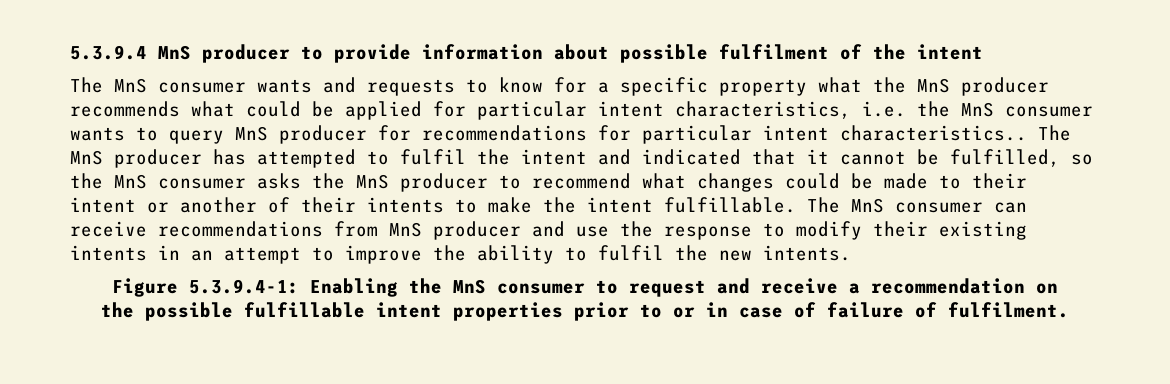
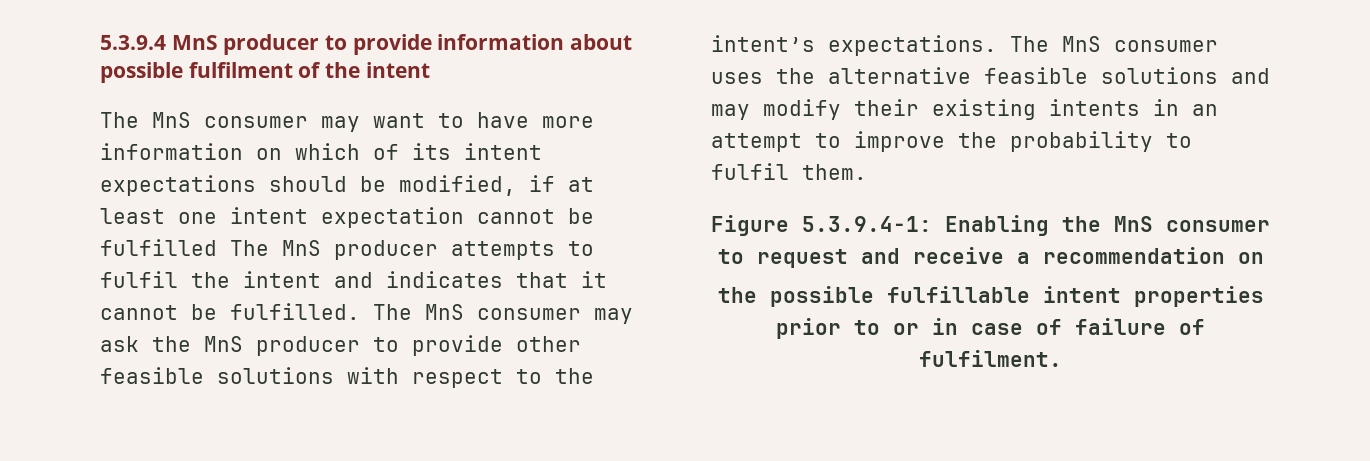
- The MnS consumer wants and requests to know for a specific property what the MnS producer recommends what could be applied for particular intent characteristics, i.e. the MnS consumer wants to query MnS producer for recommendations for particular intent characteristics.. The MnS producer has attempted to fulfil the intent and indicated that it cannot be fulfilled, so the MnS consumer asks the MnS producer to recommend what changes could be made to their intent or another of their intents to make the intent fulfillable. The MnS consumer can receive recommendations from MnS producer and use the response to modify their existing intents in an attempt to improve the ability to fulfil the new intents.
+ The MnS consumer may want to have more information on which of its intent expectations should be modified, if at least one intent expectation cannot be fulfilled The MnS producer attempts to fulfil the intent and indicates that it cannot be fulfilled. The MnS consumer may ask the MnS producer to provide other feasible solutions with respect to the intent’s expectations. The MnS consumer uses the alternative feasible solutions and may modify their existing intents in an attempt to improve the probability to fulfil them.

